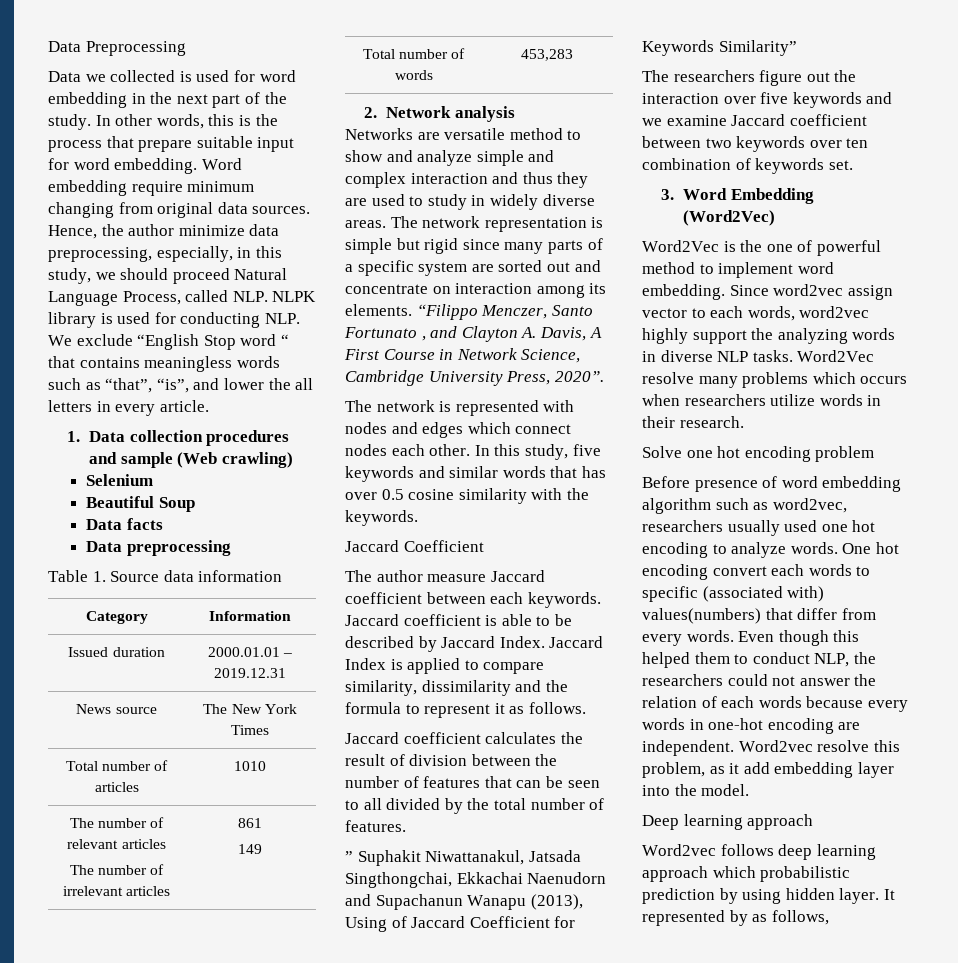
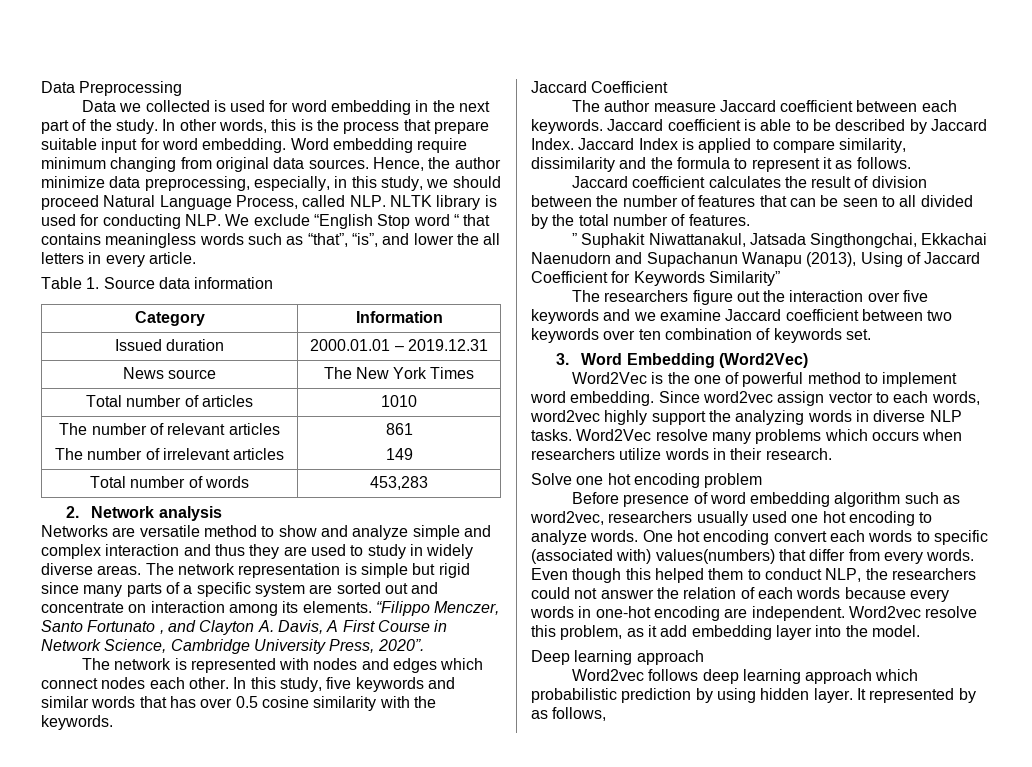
- Hence, the author minimize data preprocessing, especially, in this study, we should proceed Natural Language Process, called NLP. NLPK library is used for conducting NLP. We exclude “English Stop word “ that contains meaningless words such as “that”, “is”, and lower the all letters in every article.
+ Hence, the author minimize data preprocessing, especially, in this study, we should proceed Natural Language Process, called NLP. NLTK library is used for conducting NLP. We exclude “English Stop word “ that contains meaningless words such as “that”, “is”, and lower the all letters in every article.
- 1. Data collection procedures and sample (Web crawling)
- Selenium
- Beautiful Soup
- Data facts
- Data preprocessing

